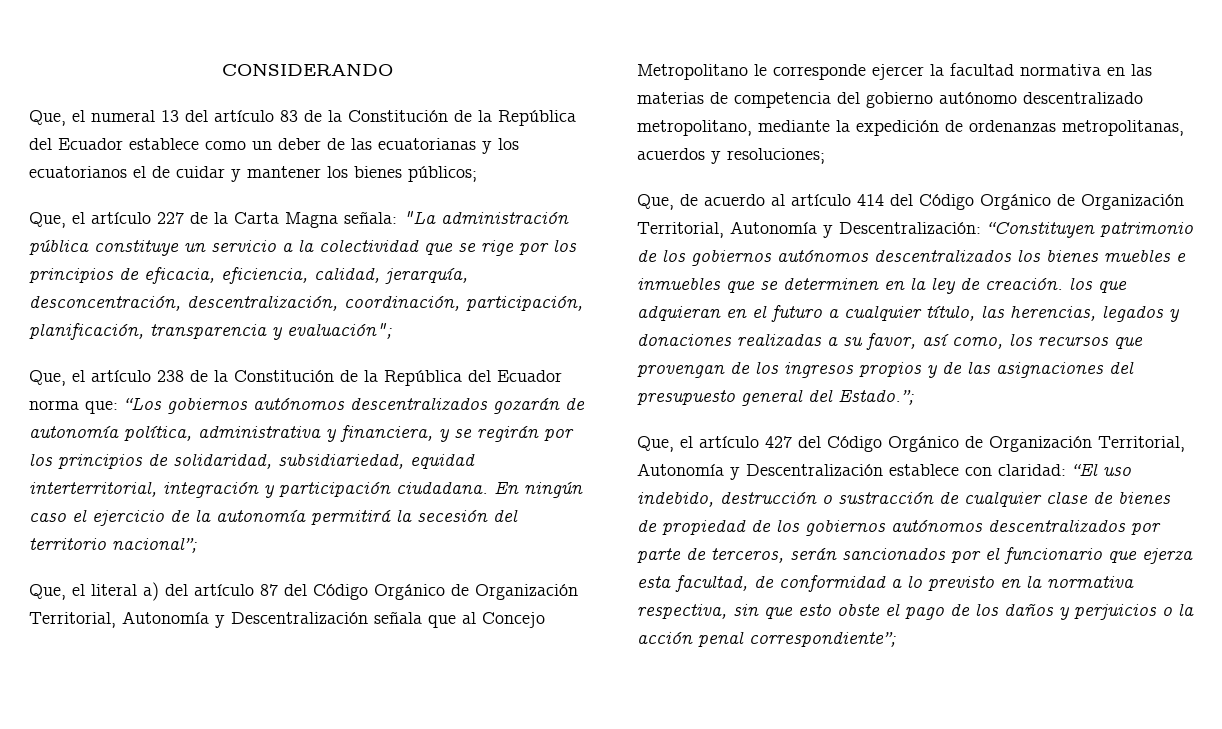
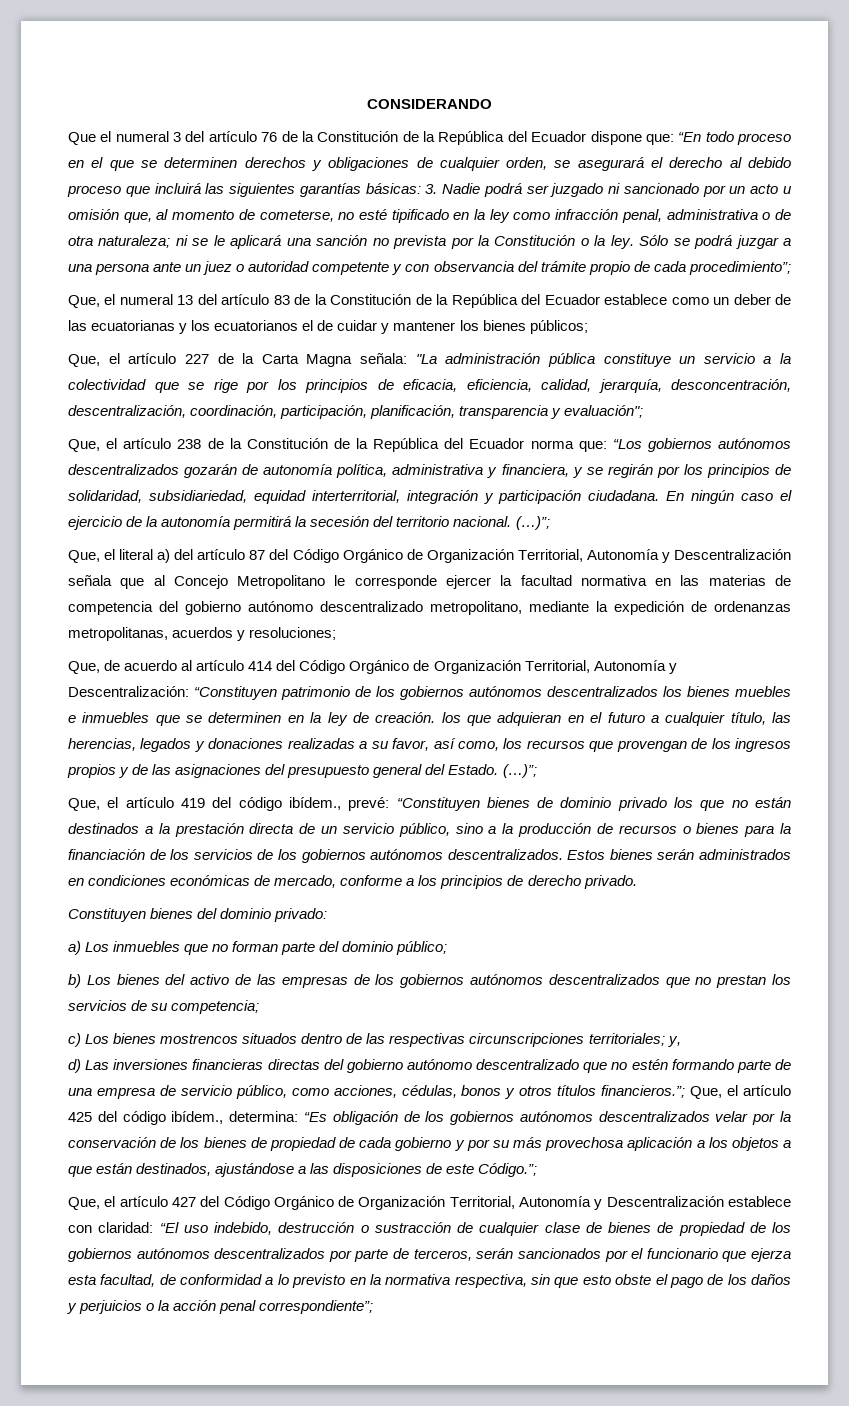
+ Que el numeral 3 del artículo 76 de la Constitución de la República del Ecuador dispone que: “En todo proceso en el que se determinen derechos y obligaciones de cualquier orden, se asegurará el derecho al debido proceso que incluirá las siguientes garantías básicas: 3. Nadie podrá ser juzgado ni sancionado por un acto u omisión que, al momento de cometerse, no esté tipificado en la ley como infracción penal, administrativa o de otra naturaleza; ni se le aplicará una sanción no prevista por la Constitución o la ley. Sólo se podrá juzgar a una persona ante un juez o autoridad competente y con observancia del trámite propio de cada procedimiento”;
- En ningún caso el ejercicio de la autonomía permitirá la secesión del territorio nacional”;
+ En ningún caso el ejercicio de la autonomía permitirá la secesión del territorio nacional. (…)”;
- “Constituyen patrimonio de los gobiernos autónomos descentralizados los bienes muebles e inmuebles que se determinen en la ley de creación. los que adquieran en el futuro a cualquier título, las herencias, legados y donaciones realizadas a su favor, así como, los recursos que provengan de los ingresos propios y de las asignaciones del presupuesto general del Estado.”;
+ “Constituyen patrimonio de los gobiernos autónomos descentralizados los bienes muebles e inmuebles que se determinen en la ley de creación. los que adquieran en el futuro a cualquier título, las herencias, legados y donaciones realizadas a su favor, así como, los recursos que provengan de los ingresos propios y de las asignaciones del presupuesto general del Estado. (…)”;
+ Que, el artículo 419 del código ibídem., prevé: “Constituyen bienes de dominio privado los que no están destinados a la prestación directa de un servicio público, sino a la producción de recursos o bienes para la financiación de los servicios de los gobiernos autónomos descentralizados. Estos bienes serán administrados en condiciones económicas de mercado, conforme a los principios de derecho privado.
+ Constituyen bienes del dominio privado:
+ a) Los inmuebles que no forman parte del dominio público;
+ b) Los bienes del activo de las empresas de los gobiernos autónomos descentralizados que no prestan los servicios de su competencia;
+ c) Los bienes mostrencos situados dentro de las respectivas circunscripciones territoriales; y,
+ d) Las inversiones financieras directas del gobierno autónomo descentralizado que no estén formando parte de una empresa de servicio público, como acciones, cédulas, bonos y otros títulos financieros.”; Que, el artículo 425 del código ibídem., determina: “Es obligación de los gobiernos autónomos descentralizados velar por la conservación de los bienes de propiedad de cada gobierno y por su más provechosa aplicación a los objetos a que están destinados, ajustándose a las disposiciones de este Código.”;

